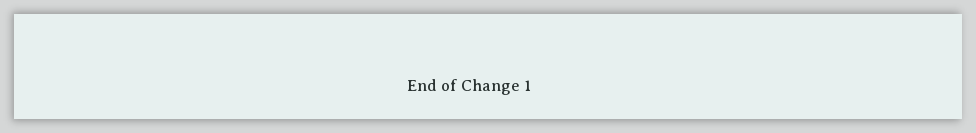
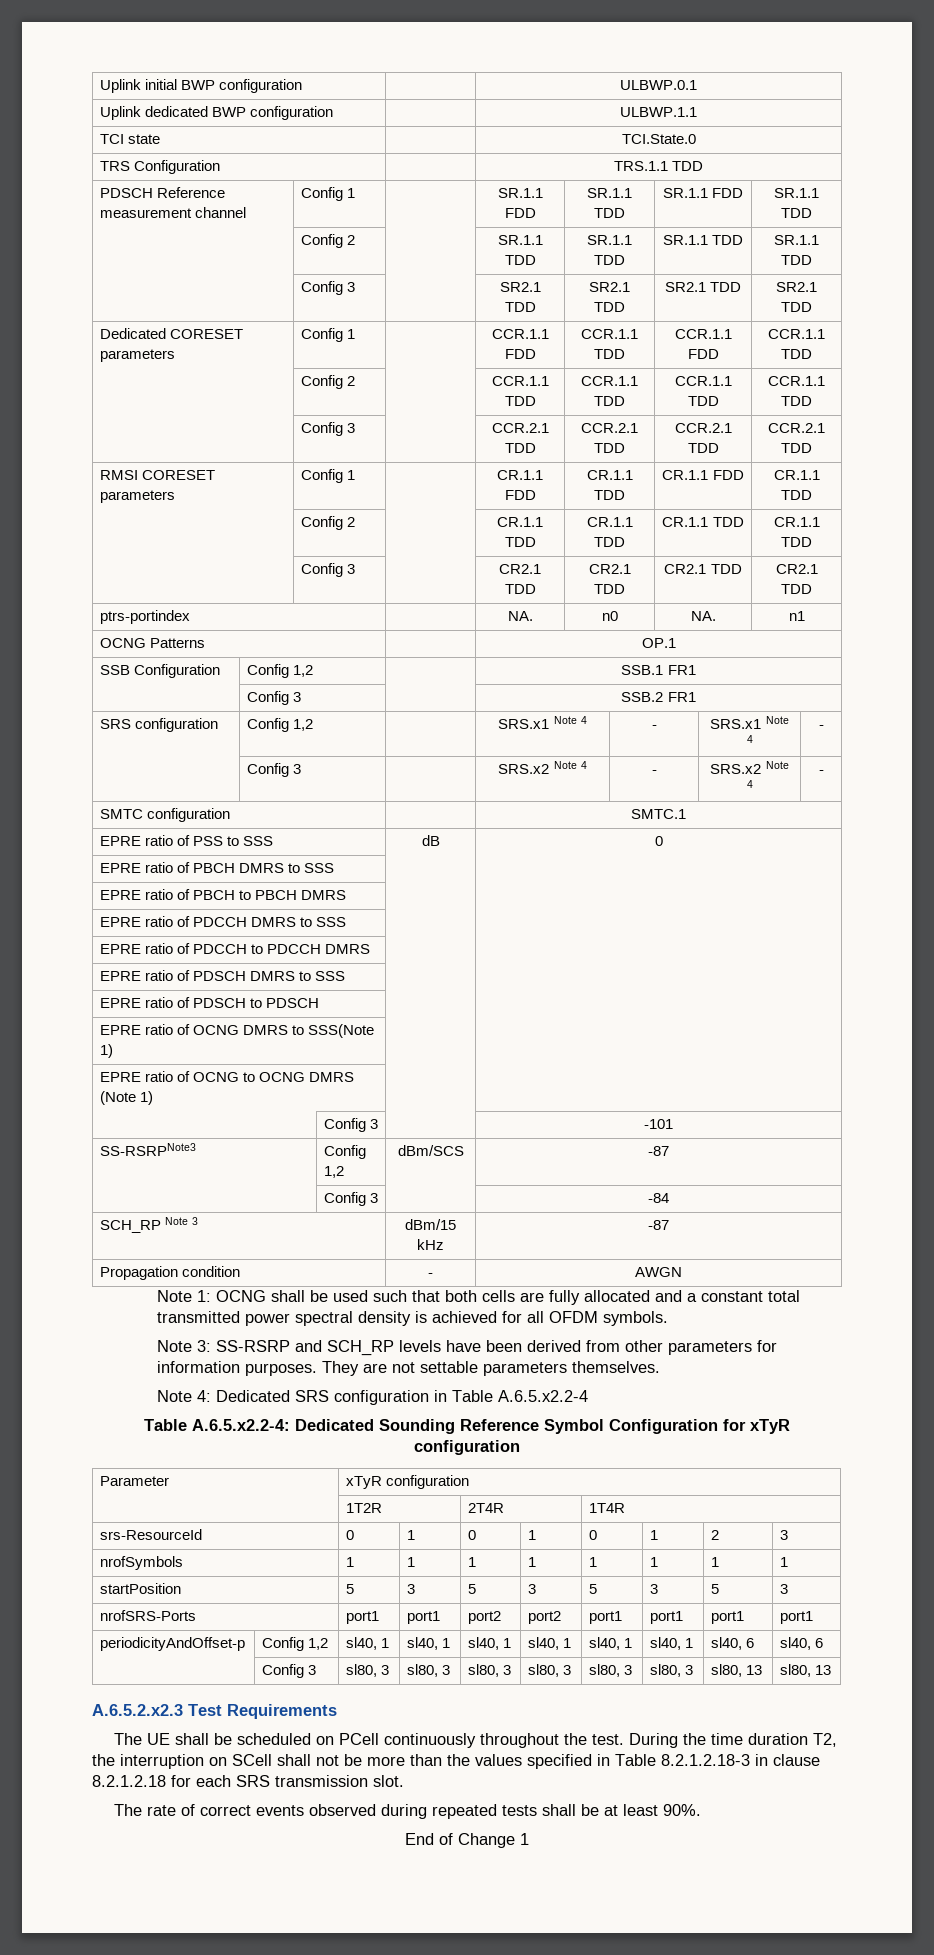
+ Uplink initial BWP configuration | | ULBWP.0.1
+ Uplink dedicated BWP configuration | | ULBWP.1.1
+ TCI state | | TCI.State.0
+ TRS Configuration | | TRS.1.1 TDD
+ PDSCH Reference measurement channel | Config 1 | | SR.1.1 FDD | SR.1.1 TDD | SR.1.1 FDD | SR.1.1 TDD
+ | Config 2 | | SR.1.1 TDD | SR.1.1 TDD | SR.1.1 TDD | SR.1.1 TDD
+ | Config 3 | | SR2.1 TDD | SR2.1 TDD | SR2.1 TDD | SR2.1 TDD
+ Dedicated CORESET parameters | Config 1 | | CCR.1.1 FDD | CCR.1.1 TDD | CCR.1.1 FDD | CCR.1.1 TDD
+ | Config 2 | | CCR.1.1 TDD | CCR.1.1 TDD | CCR.1.1 TDD | CCR.1.1 TDD
+ | Config 3 | | CCR.2.1 TDD | CCR.2.1 TDD | CCR.2.1 TDD | CCR.2.1 TDD
+ RMSI CORESET parameters | Config 1 | | CR.1.1 FDD | CR.1.1 TDD | CR.1.1 FDD | CR.1.1 TDD
+ | Config 2 | | CR.1.1 TDD | CR.1.1 TDD | CR.1.1 TDD | CR.1.1 TDD
+ | Config 3 | | CR2.1 TDD | CR2.1 TDD | CR2.1 TDD | CR2.1 TDD
+ ptrs-portindex | | NA. | n0 | NA. | n1
+ OCNG Patterns | | OP.1
+ SSB Configuration | Config 1,2 | | SSB.1 FR1
+ | Config 3 | | SSB.2 FR1
+ SRS configuration | Config 1,2 | | SRS.x1 Note 4 | - | SRS.x1 Note 4 | -
+ | Config 3 | | SRS.x2 Note 4 | - | SRS.x2 Note 4 | -
+ SMTC configuration | | SMTC.1
+ EPRE ratio of PSS to SSS | dB | 0
+ EPRE ratio of PBCH DMRS to SSS | |
+ EPRE ratio of PBCH to PBCH DMRS | |
+ EPRE ratio of PDCCH DMRS to SSS | |
+ EPRE ratio of PDCCH to PDCCH DMRS | |
+ EPRE ratio of PDSCH DMRS to SSS | |
+ EPRE ratio of PDSCH to PDSCH | |
+ EPRE ratio of OCNG DMRS to SSS(Note 1) | |
+ EPRE ratio of OCNG to OCNG DMRS (Note 1) | |
+ | Config 3 | | -101
+ SS-RSRPNote3 | Config 1,2 | dBm/SCS | -87
+ | Config 3 | | -84
+ SCH_RP Note 3 | dBm/15 kHz | -87
+ Propagation condition | - | AWGN
+ Note 1: OCNG shall be used such that both cells are fully allocated and a constant total transmitted power spectral density is achieved for all OFDM symbols.
+ Note 3: SS-RSRP and SCH_RP levels have been derived from other parameters for information purposes. They are not settable parameters themselves.
+ Note 4: Dedicated SRS configuration in Table A.6.5.x2.2-4
+ Table A.6.5.x2.2-4: Dedicated Sounding Reference Symbol Configuration for xTyR configuration
+ Parameter | xTyR configuration
+ | 1T2R | 2T4R | 1T4R
+ srs-ResourceId | 0 | 1 | 0 | 1 | 0 | 1 | 2 | 3
+ nrofSymbols | 1 | 1 | 1 | 1 | 1 | 1 | 1 | 1
+ startPosition | 5 | 3 | 5 | 3 | 5 | 3 | 5 | 3
+ nrofSRS-Ports | port1 | port1 | port2 | port2 | port1 | port1 | port1 | port1
+ periodicityAndOffset-p | Config 1,2 | sl40, 1 | sl40, 1 | sl40, 1 | sl40, 1 | sl40, 1 | sl40, 1 | sl40, 6 | sl40, 6
+ | Config 3 | sl80, 3 | sl80, 3 | sl80, 3 | sl80, 3 | sl80, 3 | sl80, 3 | sl80, 13 | sl80, 13
+ A.6.5.2.x2.3 Test Requirements
+ The UE shall be scheduled on PCell continuously throughout the test. During the time duration T2, the interruption on SCell shall not be more than the values specified in Table 8.2.1.2.18-3 in clause 8.2.1.2.18 for each SRS transmission slot.
+ The rate of correct events observed during repeated tests shall be at least 90%.

